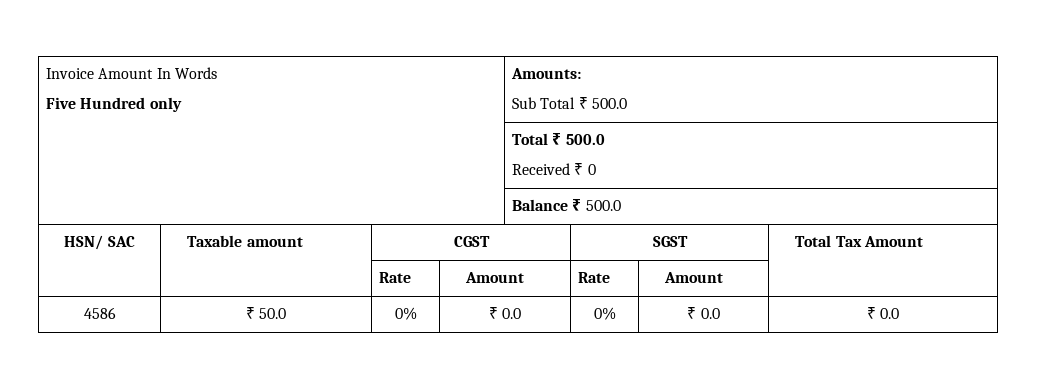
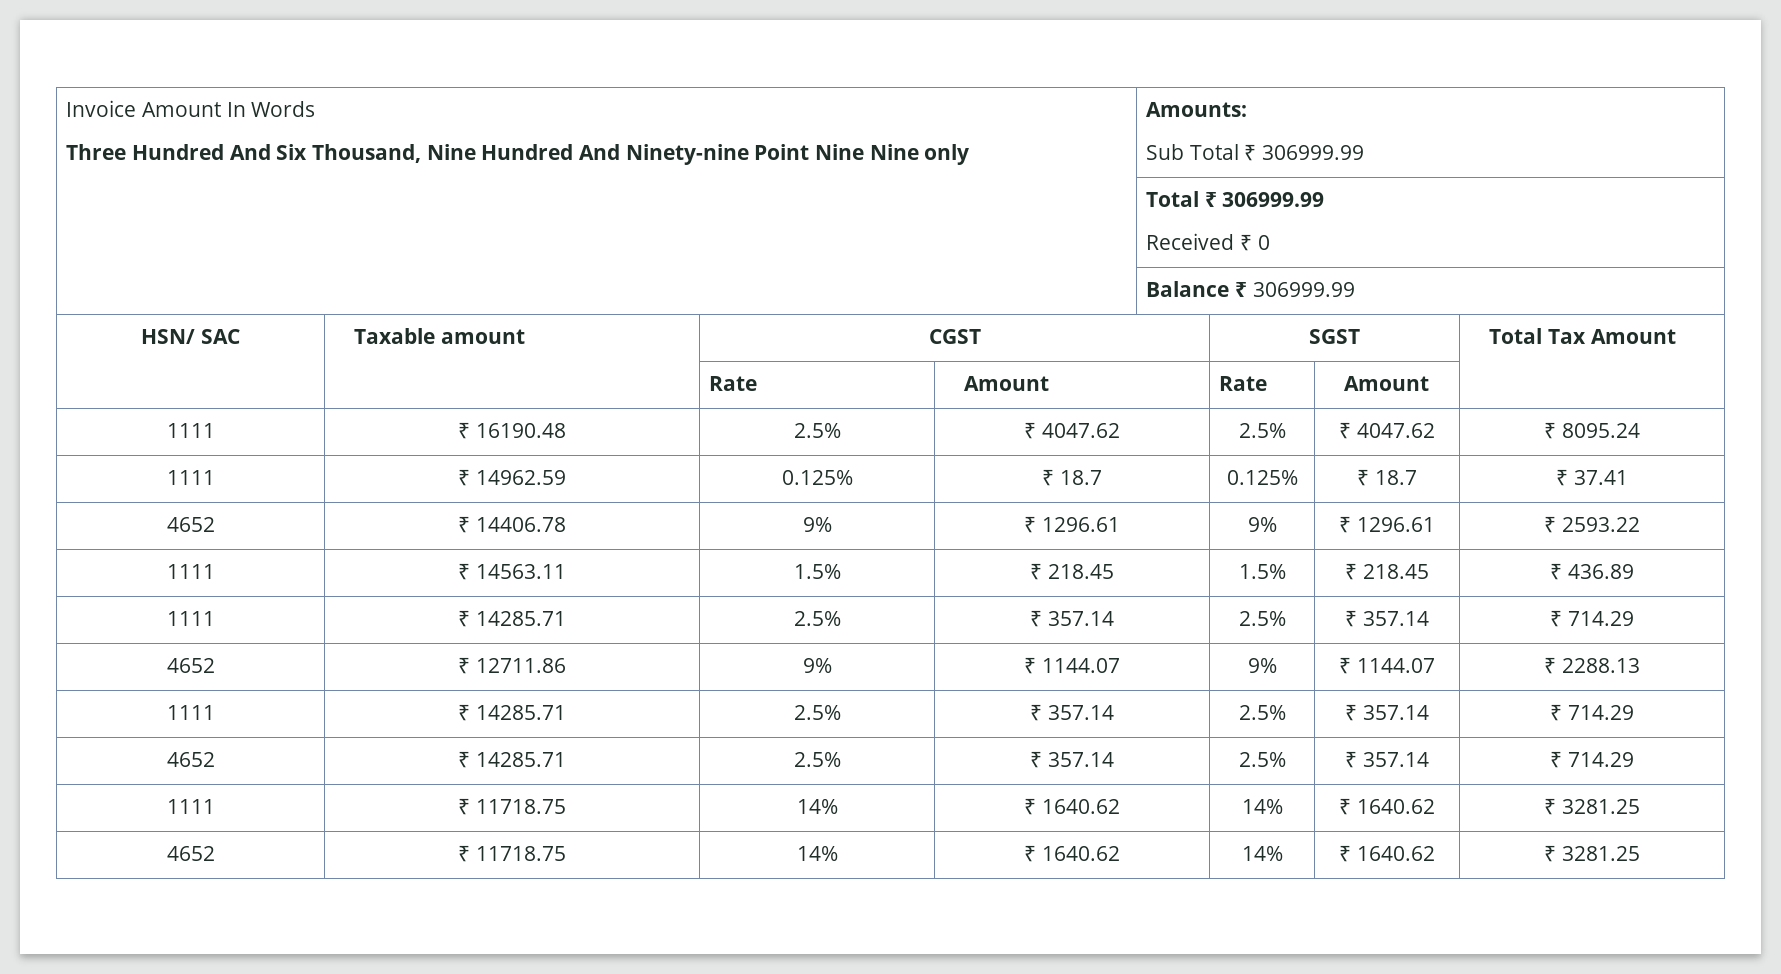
  Invoice Amount In Words
- Five Hundred only | Amounts:
- Sub Total ₹ 500.0
- | Total ₹ 500.0
+ Three Hundred And Six Thousand, Nine Hundred And Ninety-nine Point Nine Nine only | Amounts:
+ Sub Total ₹ 306999.99
+ | Total ₹ 306999.99
- | Balance ₹ 500.0
+ | Balance ₹ 306999.99
- 4586 | ₹ 50.0 | 0% | ₹ 0.0 | 0% | ₹ 0.0 | ₹ 0.0
+ 1111 | ₹ 16190.48 | 2.5% | ₹ 4047.62 | 2.5% | ₹ 4047.62 | ₹ 8095.24
+ 1111 | ₹ 14962.59 | 0.125% | ₹ 18.7 | 0.125% | ₹ 18.7 | ₹ 37.41
+ 4652 | ₹ 14406.78 | 9% | ₹ 1296.61 | 9% | ₹ 1296.61 | ₹ 2593.22
+ 1111 | ₹ 14563.11 | 1.5% | ₹ 218.45 | 1.5% | ₹ 218.45 | ₹ 436.89
+ 1111 | ₹ 14285.71 | 2.5% | ₹ 357.14 | 2.5% | ₹ 357.14 | ₹ 714.29
+ 4652 | ₹ 12711.86 | 9% | ₹ 1144.07 | 9% | ₹ 1144.07 | ₹ 2288.13
+ 1111 | ₹ 14285.71 | 2.5% | ₹ 357.14 | 2.5% | ₹ 357.14 | ₹ 714.29
+ 4652 | ₹ 14285.71 | 2.5% | ₹ 357.14 | 2.5% | ₹ 357.14 | ₹ 714.29
+ 1111 | ₹ 11718.75 | 14% | ₹ 1640.62 | 14% | ₹ 1640.62 | ₹ 3281.25
+ 4652 | ₹ 11718.75 | 14% | ₹ 1640.62 | 14% | ₹ 1640.62 | ₹ 3281.25

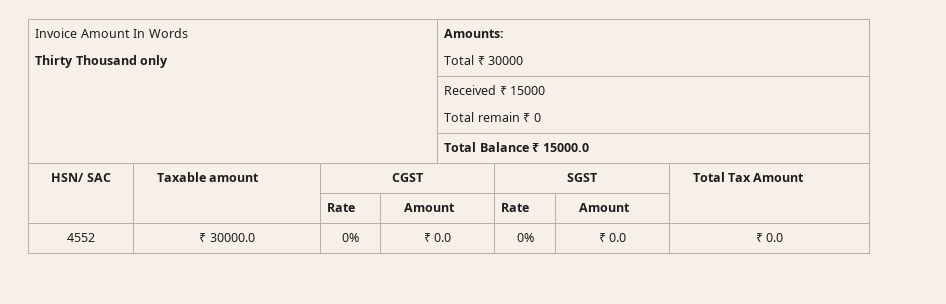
  Invoice Amount In Words
- Three Hundred And Six Thousand, Nine Hundred And Ninety-nine Point Nine Nine only | Amounts:
- Sub Total ₹ 306999.99
- | Total ₹ 306999.99
- Received ₹ 0
+ Thirty Thousand only | Amounts:
+ Total ₹ 30000
+ | Received ₹ 15000
+ Total remain ₹ 0
- | Balance ₹ 306999.99
+ | Total Balance ₹ 15000.0
- 1111 | ₹ 16190.48 | 2.5% | ₹ 4047.62 | 2.5% | ₹ 4047.62 | ₹ 8095.24
- 1111 | ₹ 14962.59 | 0.125% | ₹ 18.7 | 0.125% | ₹ 18.7 | ₹ 37.41
- 4652 | ₹ 14406.78 | 9% | ₹ 1296.61 | 9% | ₹ 1296.61 | ₹ 2593.22
- 1111 | ₹ 14563.11 | 1.5% | ₹ 218.45 | 1.5% | ₹ 218.45 | ₹ 436.89
- 1111 | ₹ 14285.71 | 2.5% | ₹ 357.14 | 2.5% | ₹ 357.14 | ₹ 714.29
- 4652 | ₹ 12711.86 | 9% | ₹ 1144.07 | 9% | ₹ 1144.07 | ₹ 2288.13
- 1111 | ₹ 14285.71 | 2.5% | ₹ 357.14 | 2.5% | ₹ 357.14 | ₹ 714.29
- 4652 | ₹ 14285.71 | 2.5% | ₹ 357.14 | 2.5% | ₹ 357.14 | ₹ 714.29
- 1111 | ₹ 11718.75 | 14% | ₹ 1640.62 | 14% | ₹ 1640.62 | ₹ 3281.25
- 4652 | ₹ 11718.75 | 14% | ₹ 1640.62 | 14% | ₹ 1640.62 | ₹ 3281.25
+ 4552 | ₹ 30000.0 | 0% | ₹ 0.0 | 0% | ₹ 0.0 | ₹ 0.0

